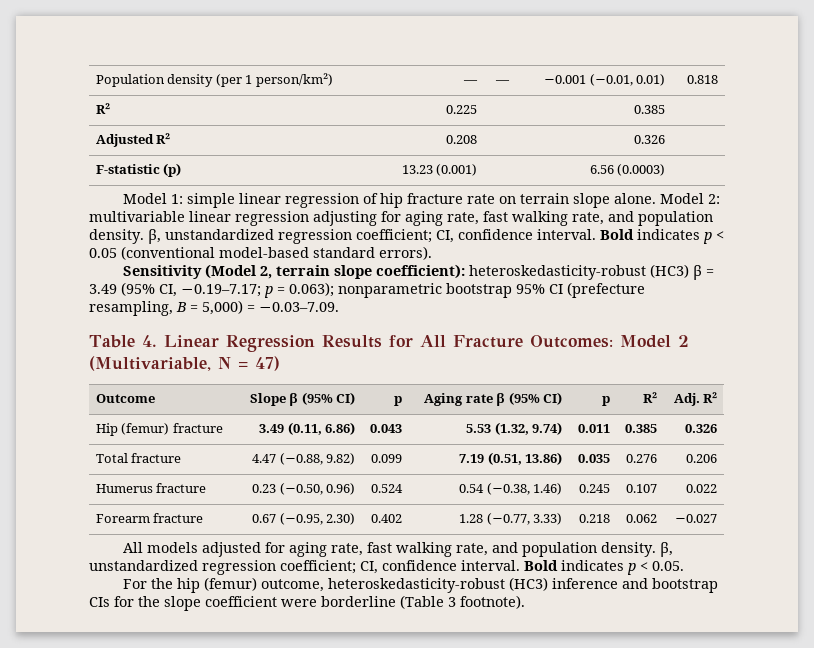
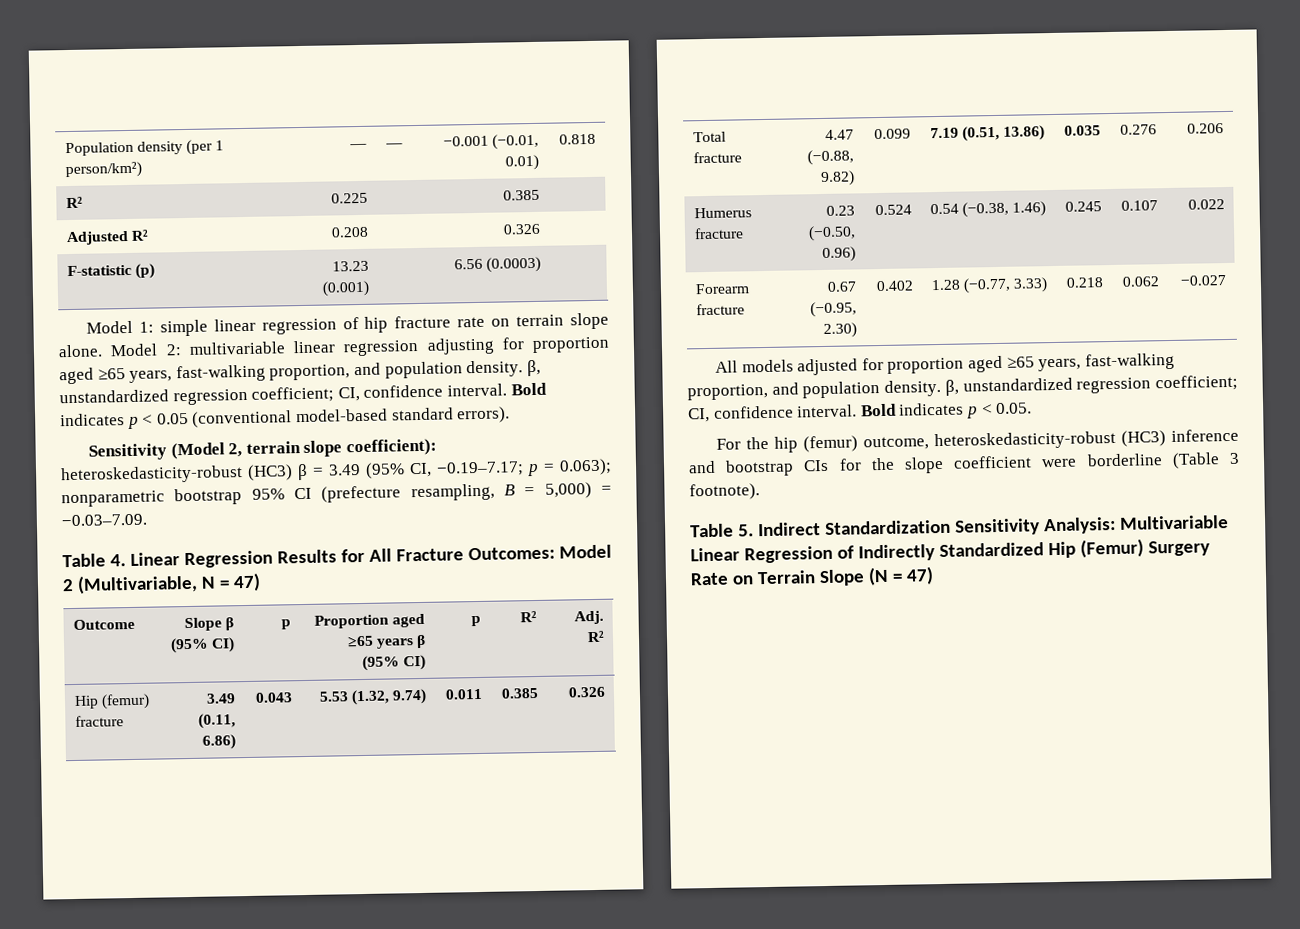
- Model 2: multivariable linear regression adjusting for aging rate, fast walking rate, and population density. β, unstandardized regression coefficient; CI, confidence interval.
+ Model 2: multivariable linear regression adjusting for proportion aged ≥65 years, fast-walking proportion, and population density. β, unstandardized regression coefficient; CI, confidence interval.
- Outcome | Slope β (95% CI) | p | Aging rate β (95% CI) | p | R² | Adj. R²
+ Outcome | Slope β (95% CI) | p | Proportion aged ≥65 years β (95% CI) | p | R² | Adj. R²
- All models adjusted for aging rate, fast walking rate, and population density. β, unstandardized regression coefficient; CI, confidence interval.
+ All models adjusted for proportion aged ≥65 years, fast-walking proportion, and population density. β, unstandardized regression coefficient; CI, confidence interval.
+ Table 5. Indirect Standardization Sensitivity Analysis: Multivariable Linear Regression of Indirectly Standardized Hip (Femur) Surgery Rate on Terrain Slope (N = 47)

